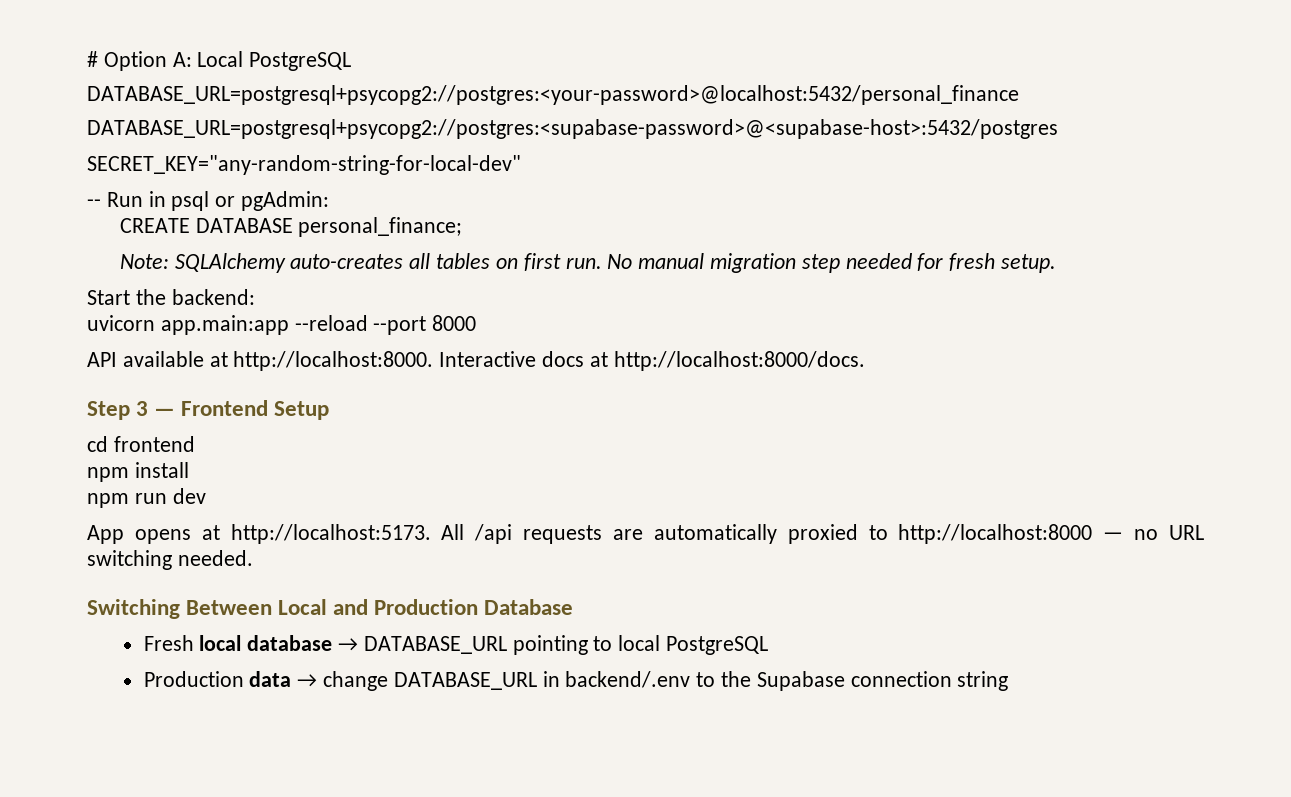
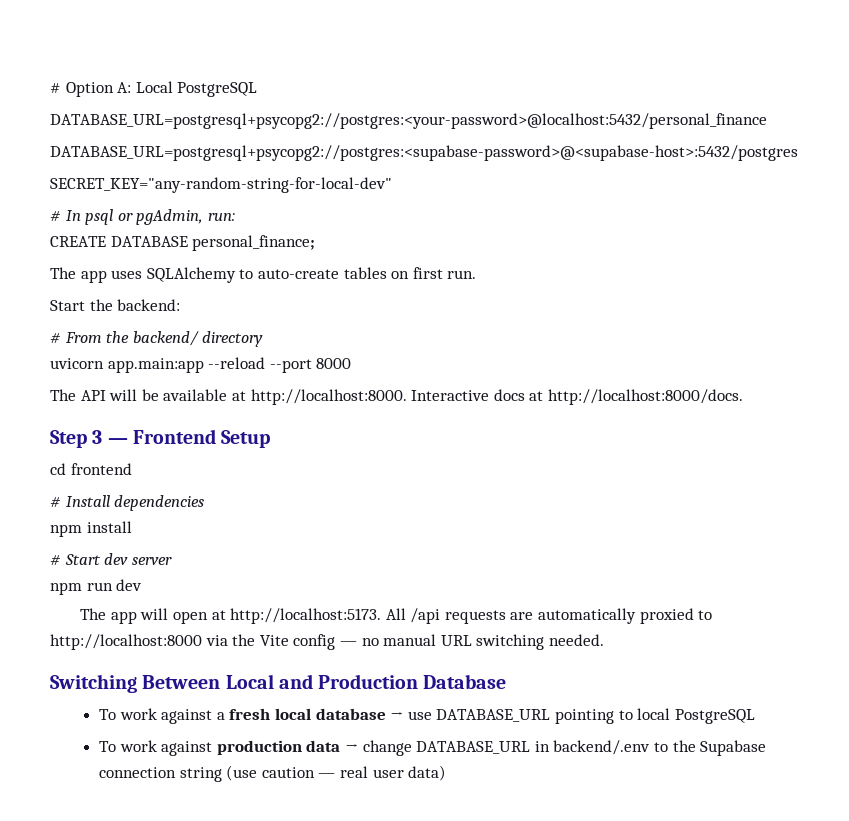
- -- Run in psql or pgAdmin:
+ # In psql or pgAdmin, run:
  CREATE DATABASE personal_finance;
- Note: SQLAlchemy auto-creates all tables on first run. No manual migration step needed for fresh setup.
+ The app uses SQLAlchemy to auto-create tables on first run.
  Start the backend:
+ # From the backend/ directory
- API available at http://localhost:8000.
+ The API will be available at http://localhost:8000.
+ # Install dependencies
+ # Start dev server
- App opens at http://localhost:5173.
+ The app will open at http://localhost:5173.
- All /api requests are automatically proxied to http://localhost:8000 — no URL switching needed.
+ All /api requests are automatically proxied to http://localhost:8000 via the Vite config — no manual URL switching needed.
- Fresh local database → DATABASE_URL pointing to local PostgreSQL
+ To work against a fresh local database → use DATABASE_URL pointing to local PostgreSQL
- Production data → change DATABASE_URL in backend/.env to the Supabase connection string
+ To work against production data → change DATABASE_URL in backend/.env to the Supabase connection string (use caution — real user data)

